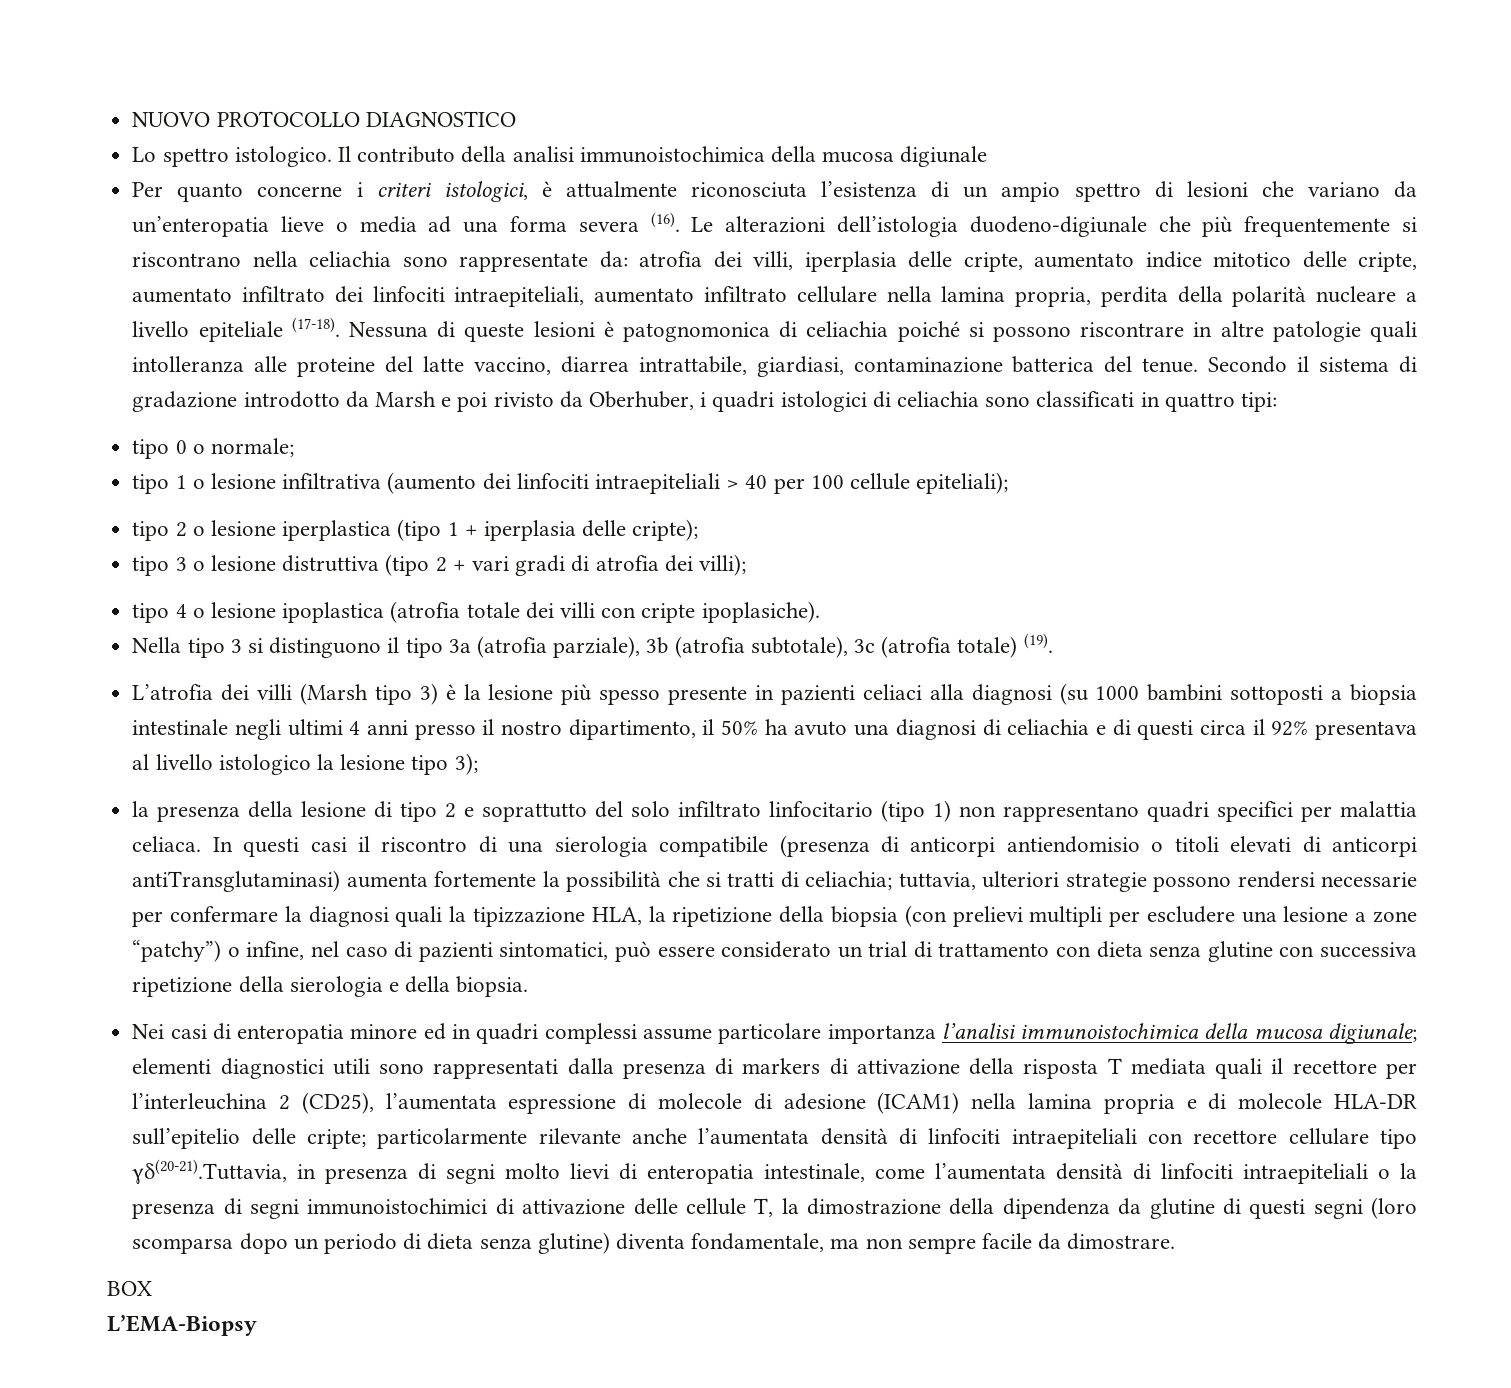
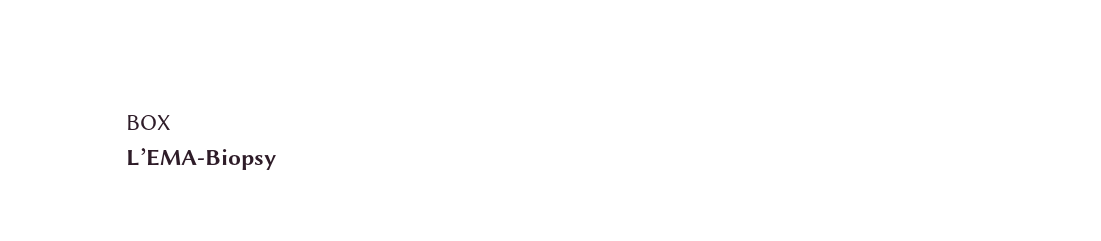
- NUOVO PROTOCOLLO DIAGNOSTICO
- Lo spettro istologico. Il contributo della analisi immunoistochimica della mucosa digiunale
- Per quanto concerne i criteri istologici, è attualmente riconosciuta l’esistenza di un ampio spettro di lesioni che variano da un’enteropatia lieve o media ad una forma severa (16). Le alterazioni dell’istologia duodeno-digiunale che più frequentemente si riscontrano nella celiachia sono rappresentate da: atrofia dei villi, iperplasia delle cripte, aumentato indice mitotico delle cripte, aumentato infiltrato dei linfociti intraepiteliali, aumentato infiltrato cellulare nella lamina propria, perdita della polarità nucleare a livello epiteliale (17-18). Nessuna di queste lesioni è patognomonica di celiachia poiché si possono riscontrare in altre patologie quali intolleranza alle proteine del latte vaccino, diarrea intrattabile, giardiasi, contaminazione batterica del tenue. Secondo il sistema di gradazione introdotto da Marsh e poi rivisto da Oberhuber, i quadri istologici di celiachia sono classificati in quattro tipi:
- tipo 0 o normale;
- tipo 1 o lesione infiltrativa (aumento dei linfociti intraepiteliali > 40 per 100 cellule epiteliali);
- tipo 2 o lesione iperplastica (tipo 1 + iperplasia delle cripte);
- tipo 3 o lesione distruttiva (tipo 2 + vari gradi di atrofia dei villi);
- tipo 4 o lesione ipoplastica (atrofia totale dei villi con cripte ipoplasiche).
- Nella tipo 3 si distinguono il tipo 3a (atrofia parziale), 3b (atrofia subtotale), 3c (atrofia totale) (19).
- L’atrofia dei villi (Marsh tipo 3) è la lesione più spesso presente in pazienti celiaci alla diagnosi (su 1000 bambini sottoposti a biopsia intestinale negli ultimi 4 anni presso il nostro dipartimento, il 50% ha avuto una diagnosi di celiachia e di questi circa il 92% presentava al livello istologico la lesione tipo 3);
- la presenza della lesione di tipo 2 e soprattutto del solo infiltrato linfocitario (tipo 1) non rappresentano quadri specifici per malattia celiaca. In questi casi il riscontro di una sierologia compatibile (presenza di anticorpi antiendomisio o titoli elevati di anticorpi antiTransglutaminasi) aumenta fortemente la possibilità che si tratti di celiachia; tuttavia, ulteriori strategie possono rendersi necessarie per confermare la diagnosi quali la tipizzazione HLA, la ripetizione della biopsia (con prelievi multipli per escludere una lesione a zone “patchy”) o infine, nel caso di pazienti sintomatici, può essere considerato un trial di trattamento con dieta senza glutine con successiva ripetizione della sierologia e della biopsia.
- Nei casi di enteropatia minore ed in quadri complessi assume particolare importanza l’analisi immunoistochimica della mucosa digiunale; elementi diagnostici utili sono rappresentati dalla presenza di markers di attivazione della risposta T mediata quali il recettore per l’interleuchina 2 (CD25), l’aumentata espressione di molecole di adesione (ICAM1) nella lamina propria e di molecole HLA-DR sull’epitelio delle cripte; particolarmente rilevante anche l’aumentata densità di linfociti intraepiteliali con recettore cellulare tipo γδ(20-21).Tuttavia, in presenza di segni molto lievi di enteropatia intestinale, come l’aumentata densità di linfociti intraepiteliali o la presenza di segni immunoistochimici di attivazione delle cellule T, la dimostrazione della dipendenza da glutine di questi segni (loro scomparsa dopo un periodo di dieta senza glutine) diventa fondamentale, ma non sempre facile da dimostrare.

